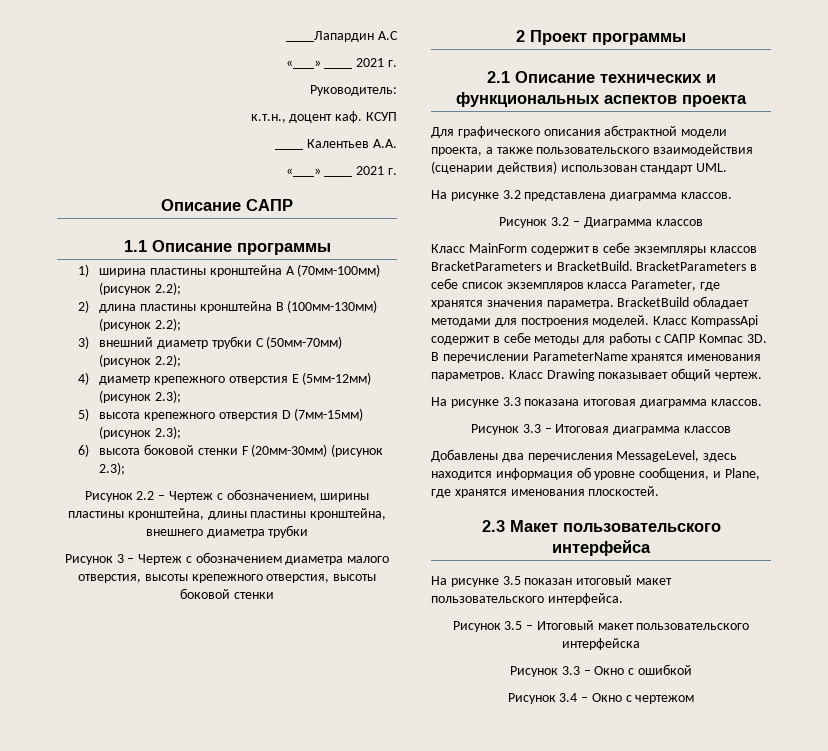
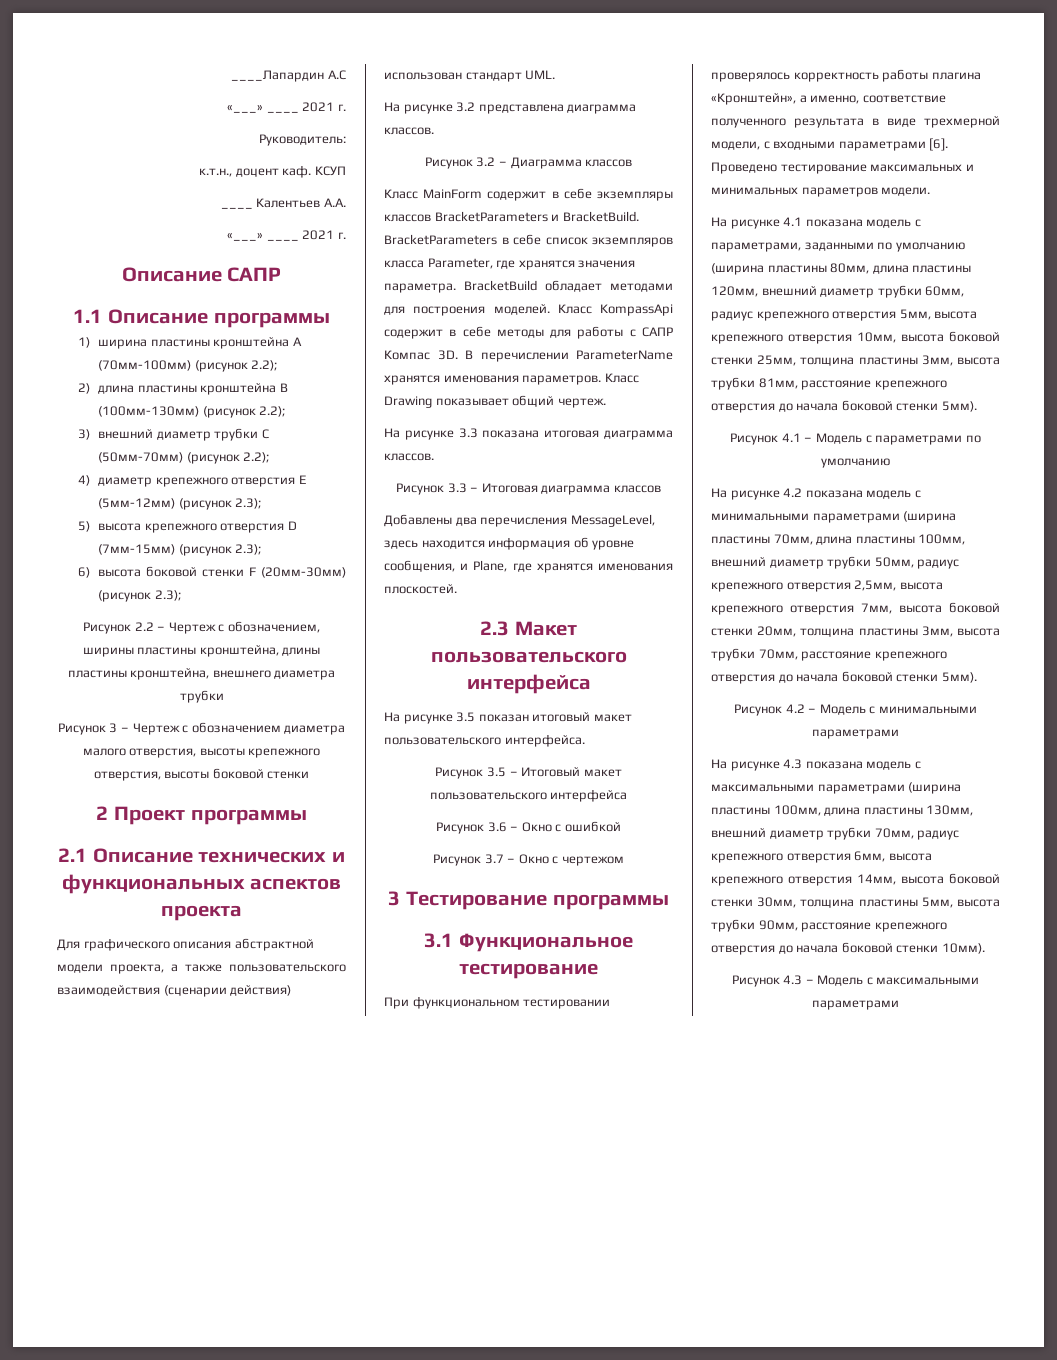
- Рисунок 3.5 – Итоговый макет пользовательского интерфейска
- Рисунок 3.3 – Окно с ошибкой
+ Рисунок 3.5 – Итоговый макет пользовательского интерфейса
+ Рисунок 3.6 – Окно с ошибкой
- Рисунок 3.4 – Окно с чертежом
+ Рисунок 3.7 – Окно с чертежом
+ 3 Тестирование программы
+ 3.1 Функциональное тестирование
+ При функциональном тестировании проверялось корректность работы плагина «Кронштейн», а именно, соответствие полученного результата в виде трехмерной модели, с входными параметрами [6]. Проведено тестирование максимальных и минимальных параметров модели.
+ На рисунке 4.1 показана модель с параметрами, заданными по умолчанию (ширина пластины 80мм, длина пластины 120мм, внешний диаметр трубки 60мм, радиус крепежного отверстия 5мм, высота крепежного отверстия 10мм, высота боковой стенки 25мм, толщина пластины 3мм, высота трубки 81мм, расстояние крепежного отверстия до начала боковой стенки 5мм).
+ Рисунок 4.1 – Модель с параметрами по умолчанию
+ На рисунке 4.2 показана модель с минимальными параметрами (ширина пластины 70мм, длина пластины 100мм, внешний диаметр трубки 50мм, радиус крепежного отверстия 2,5мм, высота крепежного отверстия 7мм, высота боковой стенки 20мм, толщина пластины 3мм, высота трубки 70мм, расстояние крепежного отверстия до начала боковой стенки 5мм).
+ Рисунок 4.2 – Модель с минимальными параметрами
+ На рисунке 4.3 показана модель с максимальными параметрами (ширина пластины 100мм, длина пластины 130мм, внешний диаметр трубки 70мм, радиус крепежного отверстия 6мм, высота крепежного отверстия 14мм, высота боковой стенки 30мм, толщина пластины 5мм, высота трубки 90мм, расстояние крепежного отверстия до начала боковой стенки 10мм).
+ Рисунок 4.3 – Модель с максимальными параметрами

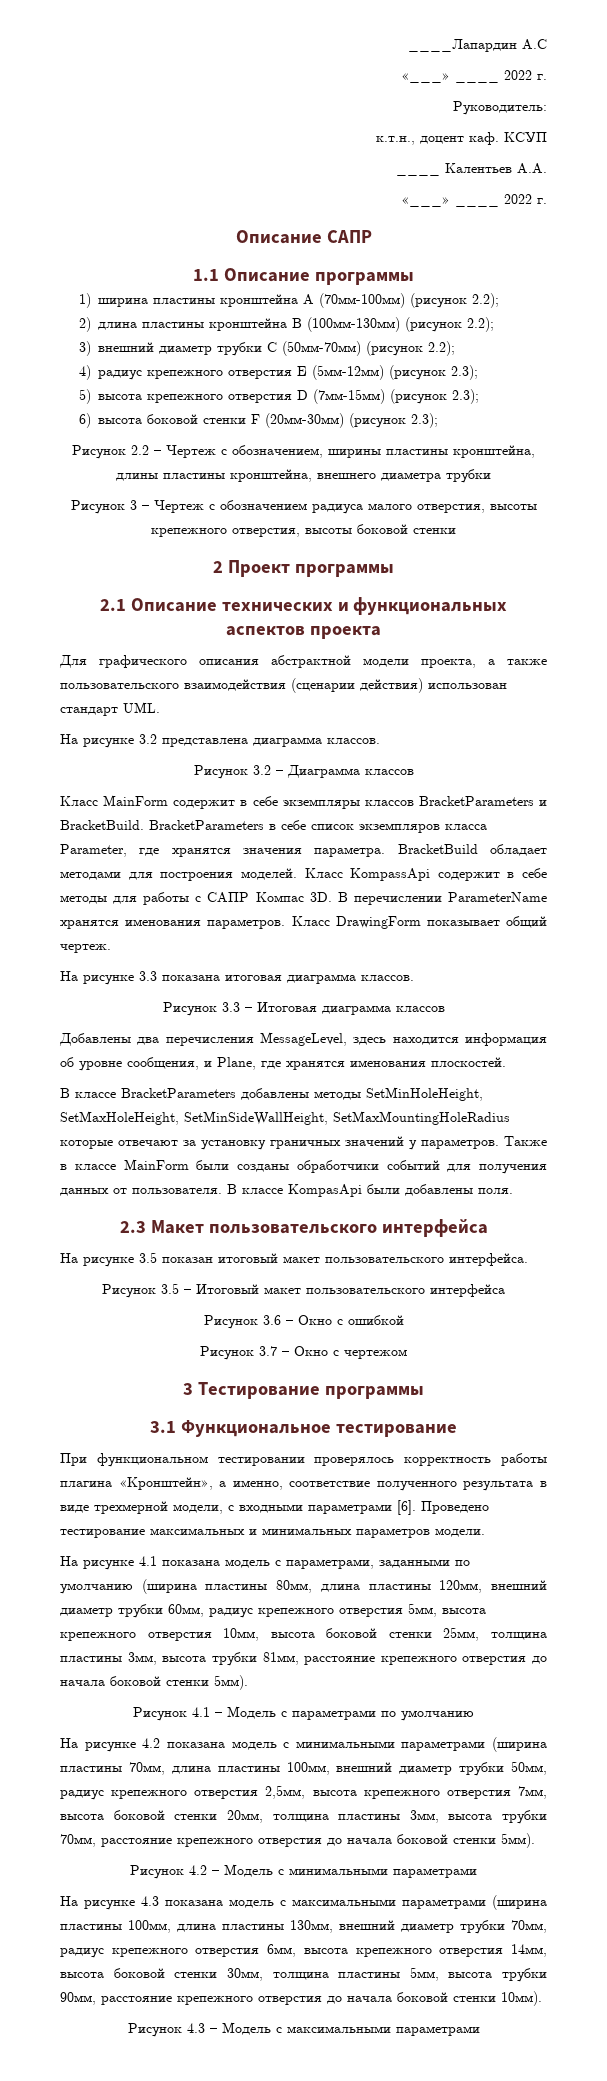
  ____Лапардин А.С
- «___» ____ 2021 г.
+ «___» ____ 2022 г.
  ____ Калентьев А.А.
- «___» ____ 2021 г.
+ «___» ____ 2022 г.
- 4) диаметр крепежного отверстия E (5мм-12мм) (рисунок 2.3);
+ 4) радиус крепежного отверстия E (5мм-12мм) (рисунок 2.3);
- Рисунок 3 – Чертеж с обозначением диаметра малого отверстия, высоты крепежного отверстия, высоты боковой стенки
+ Рисунок 3 – Чертеж с обозначением радиуса малого отверстия, высоты крепежного отверстия, высоты боковой стенки
- Класс Drawing показывает общий чертеж.
+ Класс DrawingForm показывает общий чертеж.
+ В классе BracketParameters добавлены методы SetMinHoleHeight, SetMaxHoleHeight, SetMinSideWallHeight, SetMaxMountingHoleRadius которые отвечают за установку граничных значений у параметров. Также в классе MainForm были созданы обработчики событий для получения данных от пользователя. В классе KompasApi были добавлены поля.

